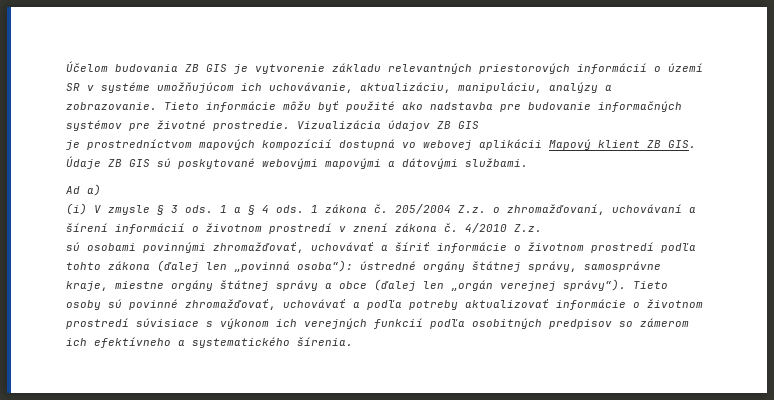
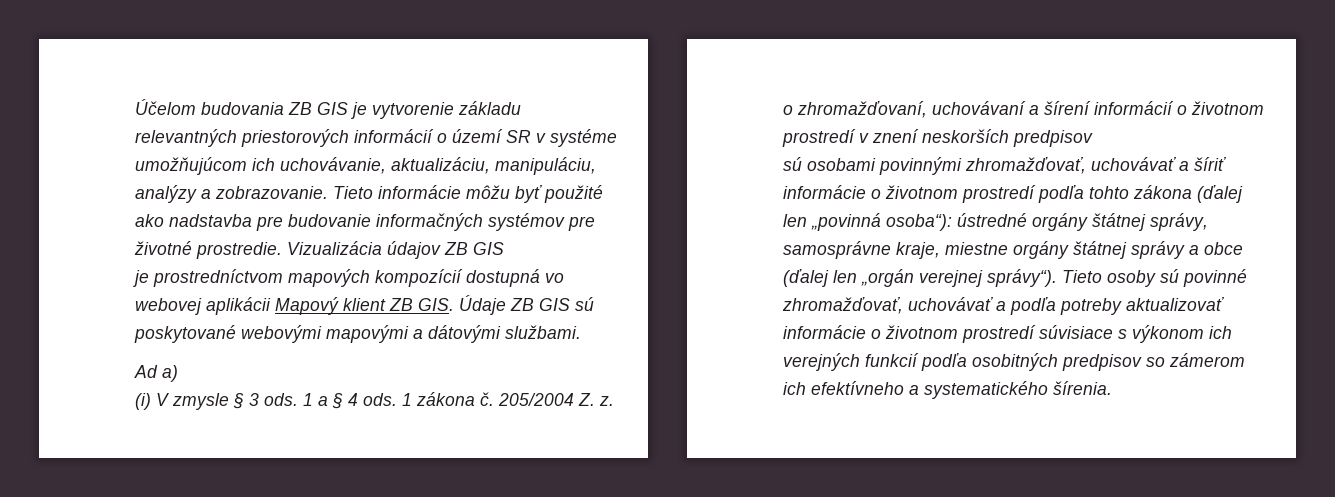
- 205/2004 Z.z. o zhromažďovaní, uchovávaní a šírení informácií o životnom prostredí v znení zákona č. 4/2010 Z.z.
+ 205/2004 Z. z. o zhromažďovaní, uchovávaní a šírení informácií o životnom prostredí v znení neskorších predpisov

